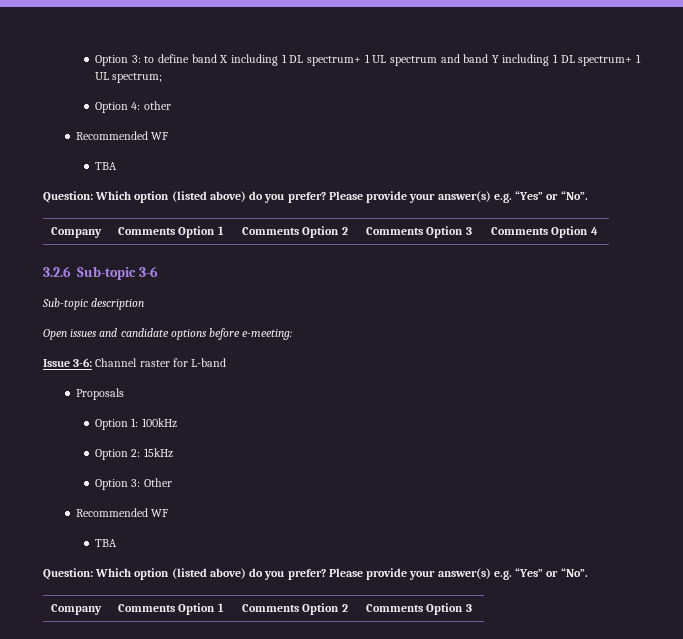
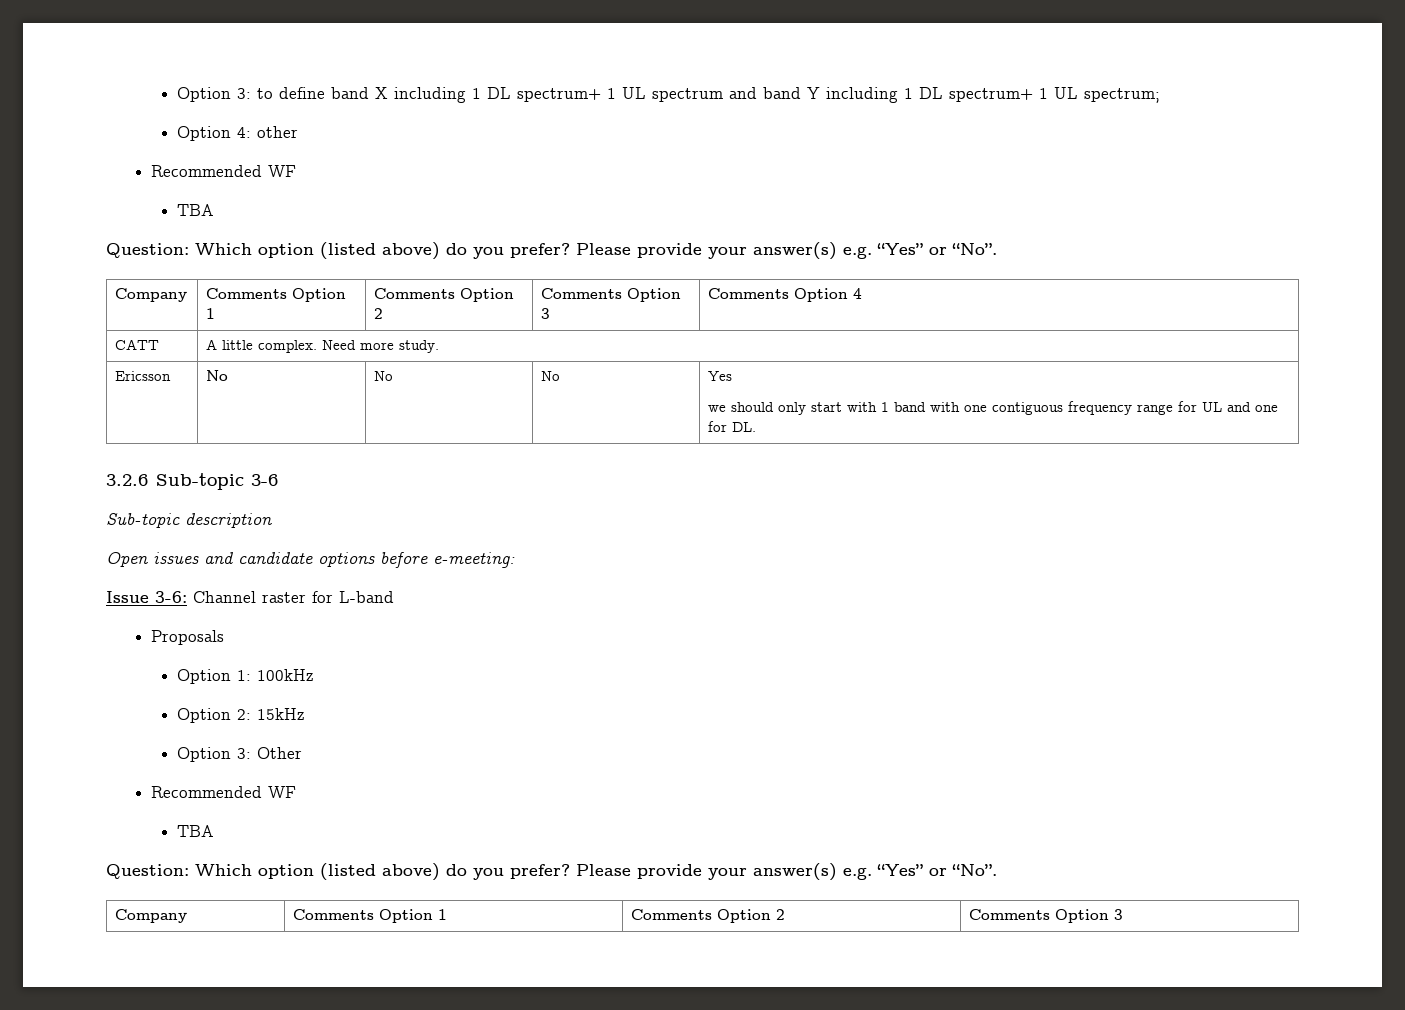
+ CATT | A little complex. Need more study.
+ Ericsson | No | No | No | Yes
+ we should only start with 1 band with one contiguous frequency range for UL and one for DL.

